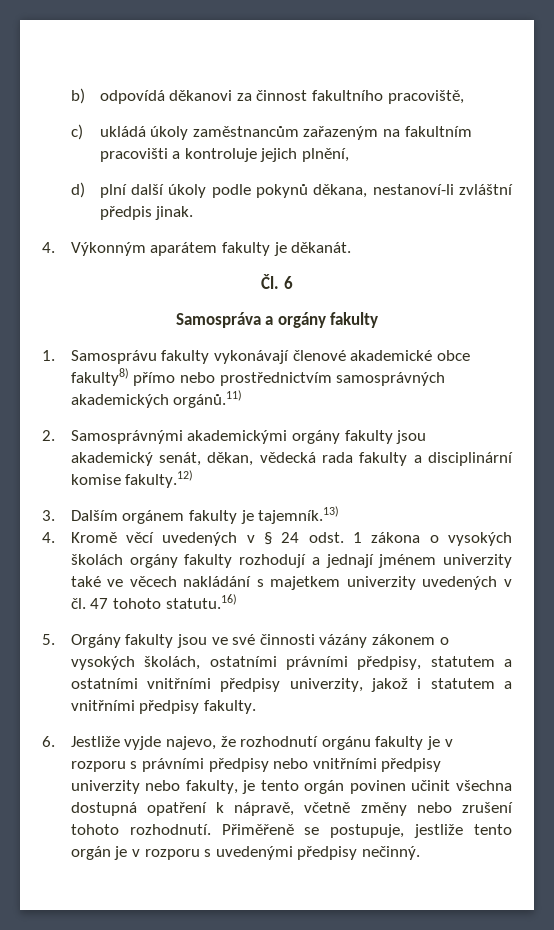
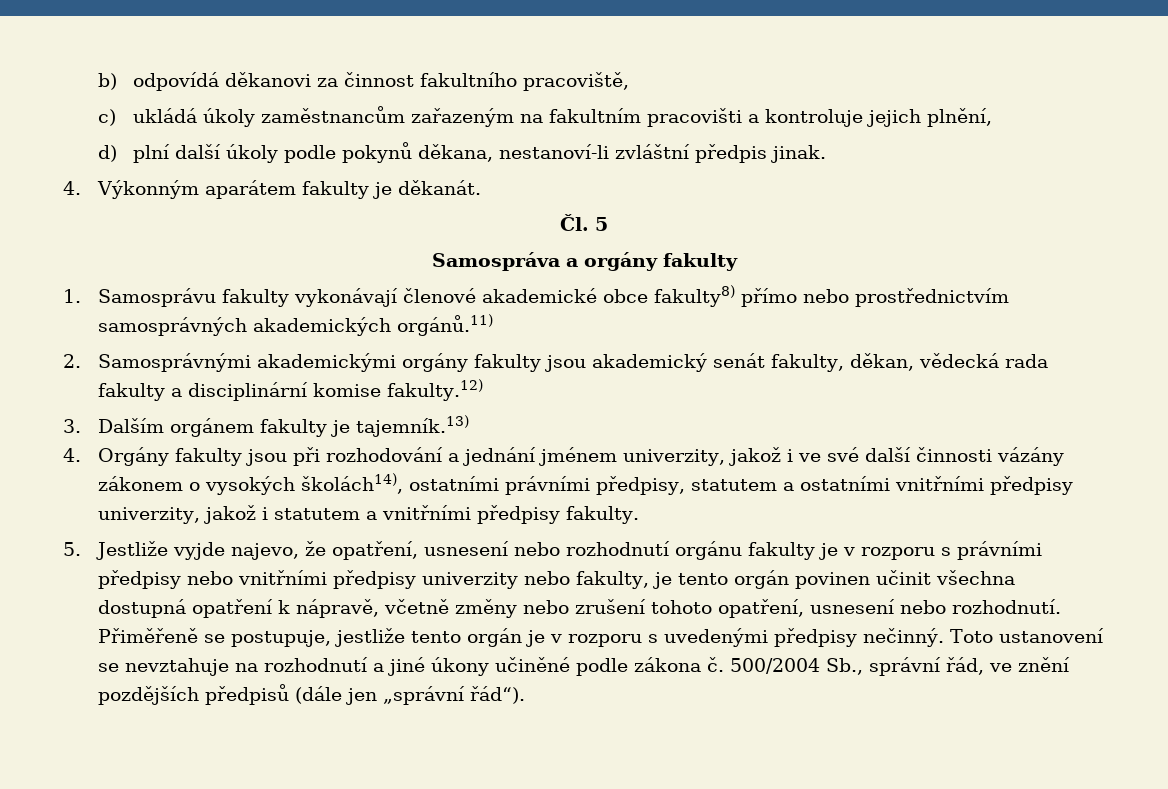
- Čl. 6
+ Čl. 5
- 2. Samosprávnými akademickými orgány fakulty jsou akademický senát, děkan, vědecká rada fakulty a disciplinární komise fakulty.12)
+ 2. Samosprávnými akademickými orgány fakulty jsou akademický senát fakulty, děkan, vědecká rada fakulty a disciplinární komise fakulty.12)
- 4. Kromě věcí uvedených v § 24 odst. 1 zákona o vysokých školách orgány fakulty rozhodují a jednají jménem univerzity také ve věcech nakládání s majetkem univerzity uvedených v čl. 47 tohoto statutu.16)
- 5. Orgány fakulty jsou ve své činnosti vázány zákonem o vysokých školách, ostatními právními předpisy, statutem a ostatními vnitřními předpisy univerzity, jakož i statutem a vnitřními předpisy fakulty.
+ 4. Orgány fakulty jsou při rozhodování a jednání jménem univerzity, jakož i ve své další činnosti vázány zákonem o vysokých školách14), ostatními právními předpisy, statutem a ostatními vnitřními předpisy univerzity, jakož i statutem a vnitřními předpisy fakulty.
- 6. Jestliže vyjde najevo, že rozhodnutí orgánu fakulty je v rozporu s právními předpisy nebo vnitřními předpisy univerzity nebo fakulty, je tento orgán povinen učinit všechna dostupná opatření k nápravě, včetně změny nebo zrušení tohoto rozhodnutí.
+ 5. Jestliže vyjde najevo, že opatření, usnesení nebo rozhodnutí orgánu fakulty je v rozporu s právními předpisy nebo vnitřními předpisy univerzity nebo fakulty, je tento orgán povinen učinit všechna dostupná opatření k nápravě, včetně změny nebo zrušení tohoto opatření, usnesení nebo rozhodnutí.
+ Toto ustanovení se nevztahuje na rozhodnutí a jiné úkony učiněné podle zákona č. 500/2004 Sb., správní řád, ve znění pozdějších předpisů (dále jen „správní řád“).

